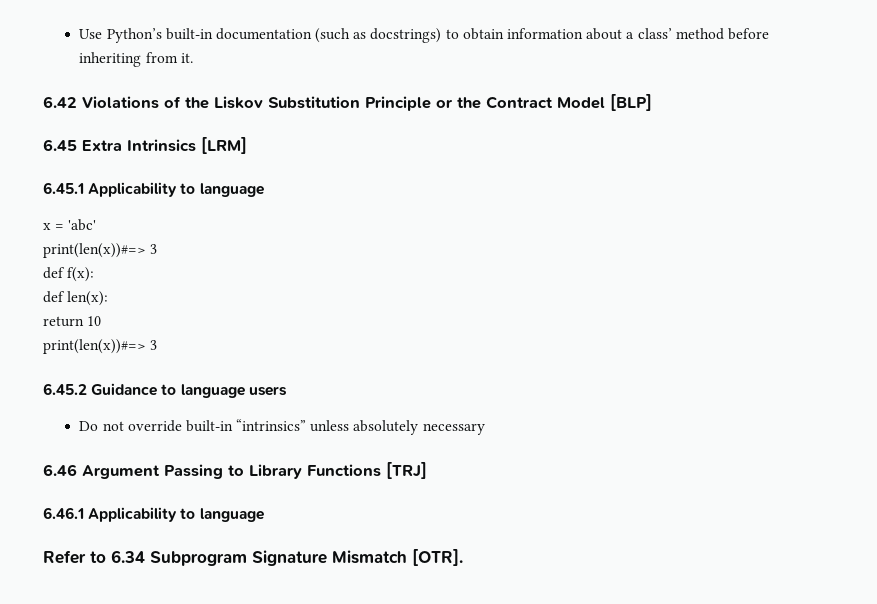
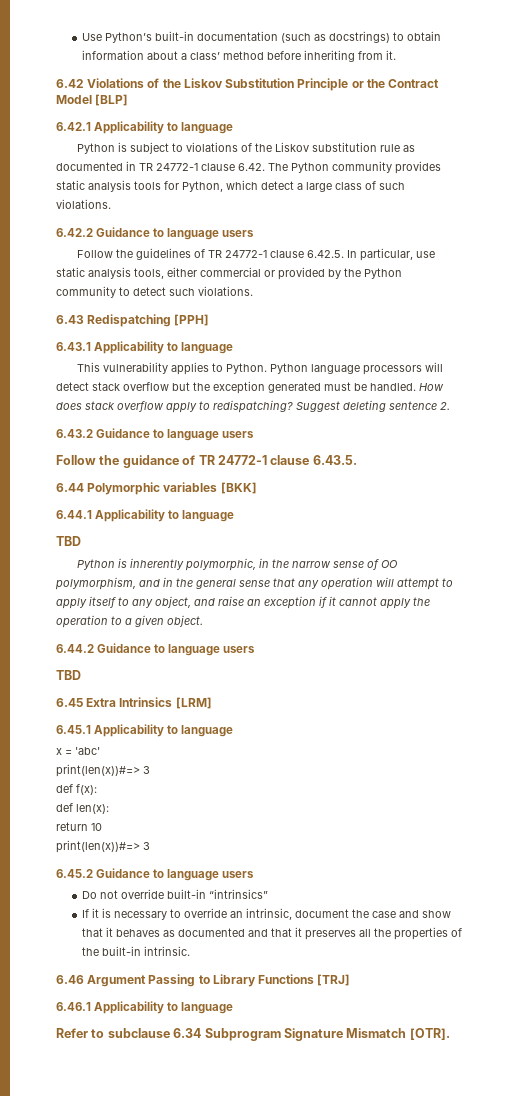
+ 6.42.1 Applicability to language
+ Python is subject to violations of the Liskov substitution rule as documented in TR 24772-1 clause 6.42. The Python community provides static analysis tools for Python, which detect a large class of such violations.
+ 6.42.2 Guidance to language users
+ Follow the guidelines of TR 24772-1 clause 6.42.5. In particular, use static analysis tools, either commercial or provided by the Python community to detect such violations.
+ 6.43 Redispatching [PPH]
+ 6.43.1 Applicability to language
+ This vulnerability applies to Python. Python language processors will detect stack overflow but the exception generated must be handled. How does stack overflow apply to redispatching? Suggest deleting sentence 2.
+ 6.43.2 Guidance to language users
+ Follow the guidance of TR 24772-1 clause 6.43.5.
+ 6.44 Polymorphic variables [BKK]
+ 6.44.1 Applicability to language
+ TBD
+ Python is inherently polymorphic, in the narrow sense of OO polymorphism, and in the general sense that any operation will attempt to apply itself to any object, and raise an exception if it cannot apply the operation to a given object.
+ 6.44.2 Guidance to language users
+ TBD
- Do not override built-in “intrinsics” unless absolutely necessary
+ Do not override built-in “intrinsics”
+ If it is necessary to override an intrinsic, document the case and show that it behaves as documented and that it preserves all the properties of the built-in intrinsic.
- Refer to 6.34 Subprogram Signature Mismatch [OTR].
+ Refer to subclause 6.34 Subprogram Signature Mismatch [OTR].

